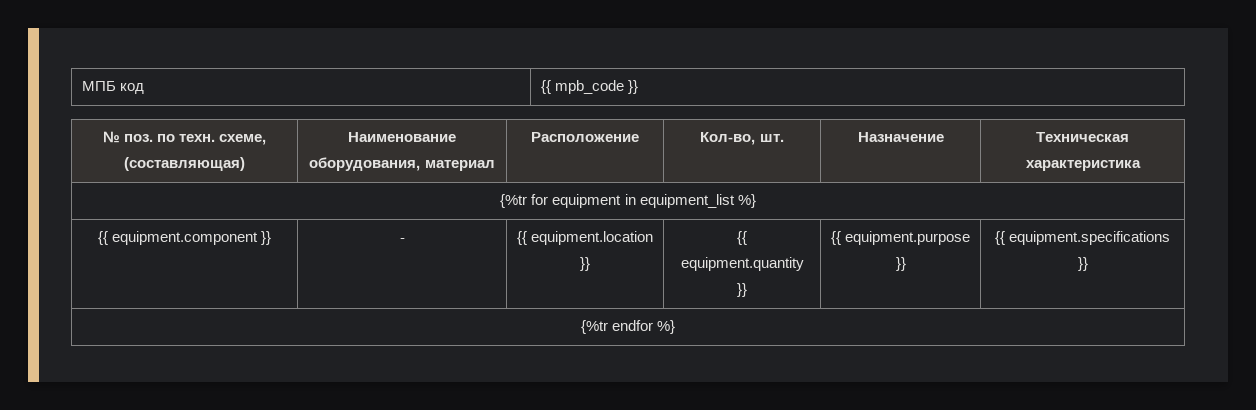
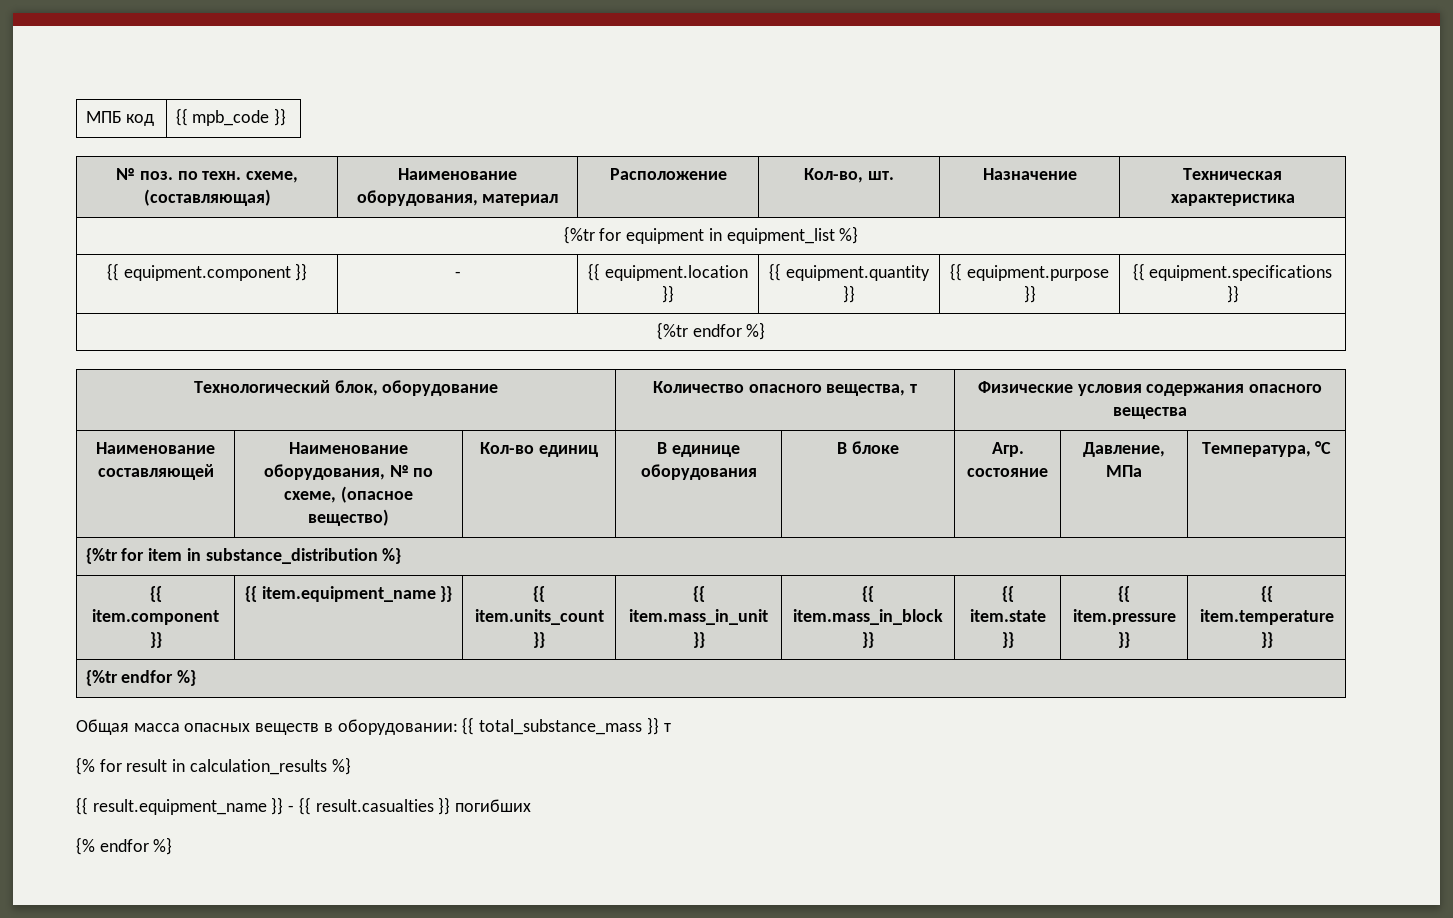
+ Технологический блок, оборудование | Количество опасного вещества, т | Физические условия содержания опасного вещества
+ Наименование составляющей | Наименование оборудования, № по схеме, (опасное вещество) | Кол-во единиц | В единице оборудования | В блоке | Агр. состояние | Давление, МПа | Температура, °С
+ {%tr for item in substance_distribution %}
+ {{ item.component }} | {{ item.equipment_name }} | {{ item.units_count }} | {{ item.mass_in_unit }} | {{ item.mass_in_block }} | {{ item.state }} | {{ item.pressure }} | {{ item.temperature }}
+ {%tr endfor %}
+ Общая масса опасных веществ в оборудовании: {{ total_substance_mass }} т
+ {% for result in calculation_results %}
+ {{ result.equipment_name }} - {{ result.casualties }} погибших
+ {% endfor %}

